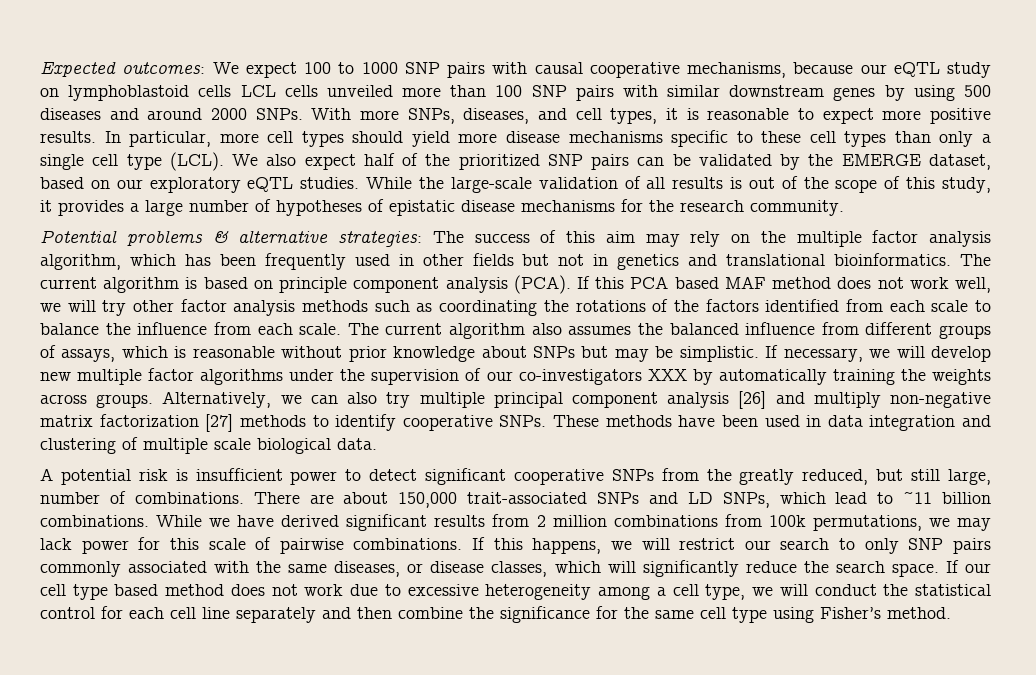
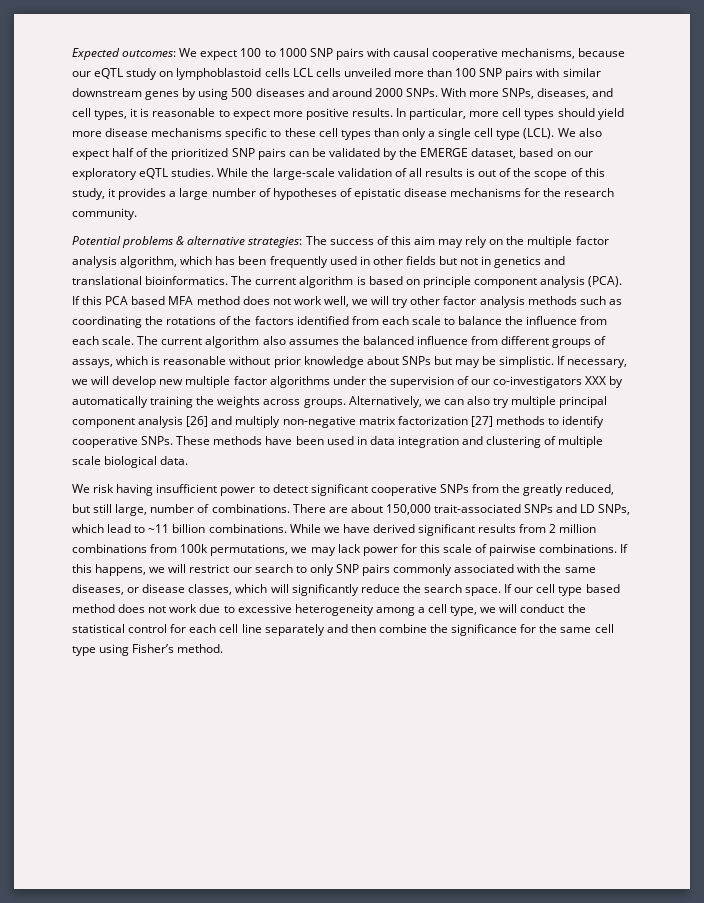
- If this PCA based MAF method does not work well, we will try other factor analysis methods such as coordinating the rotations of the factors identified from each scale to balance the influence from each scale.
+ If this PCA based MFA method does not work well, we will try other factor analysis methods such as coordinating the rotations of the factors identified from each scale to balance the influence from each scale.
- A potential risk is insufficient power to detect significant cooperative SNPs from the greatly reduced, but still large, number of combinations.
+ We risk having insufficient power to detect significant cooperative SNPs from the greatly reduced, but still large, number of combinations.

